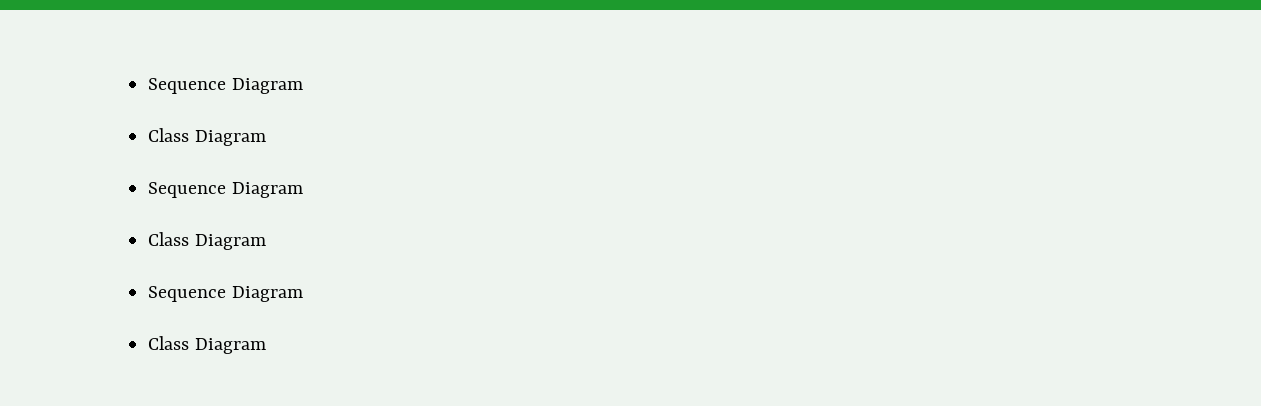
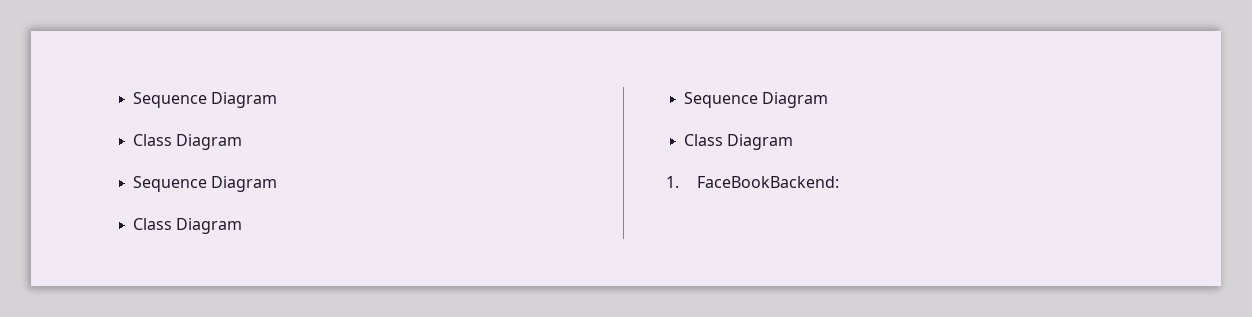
+ 1. FaceBookBackend:

